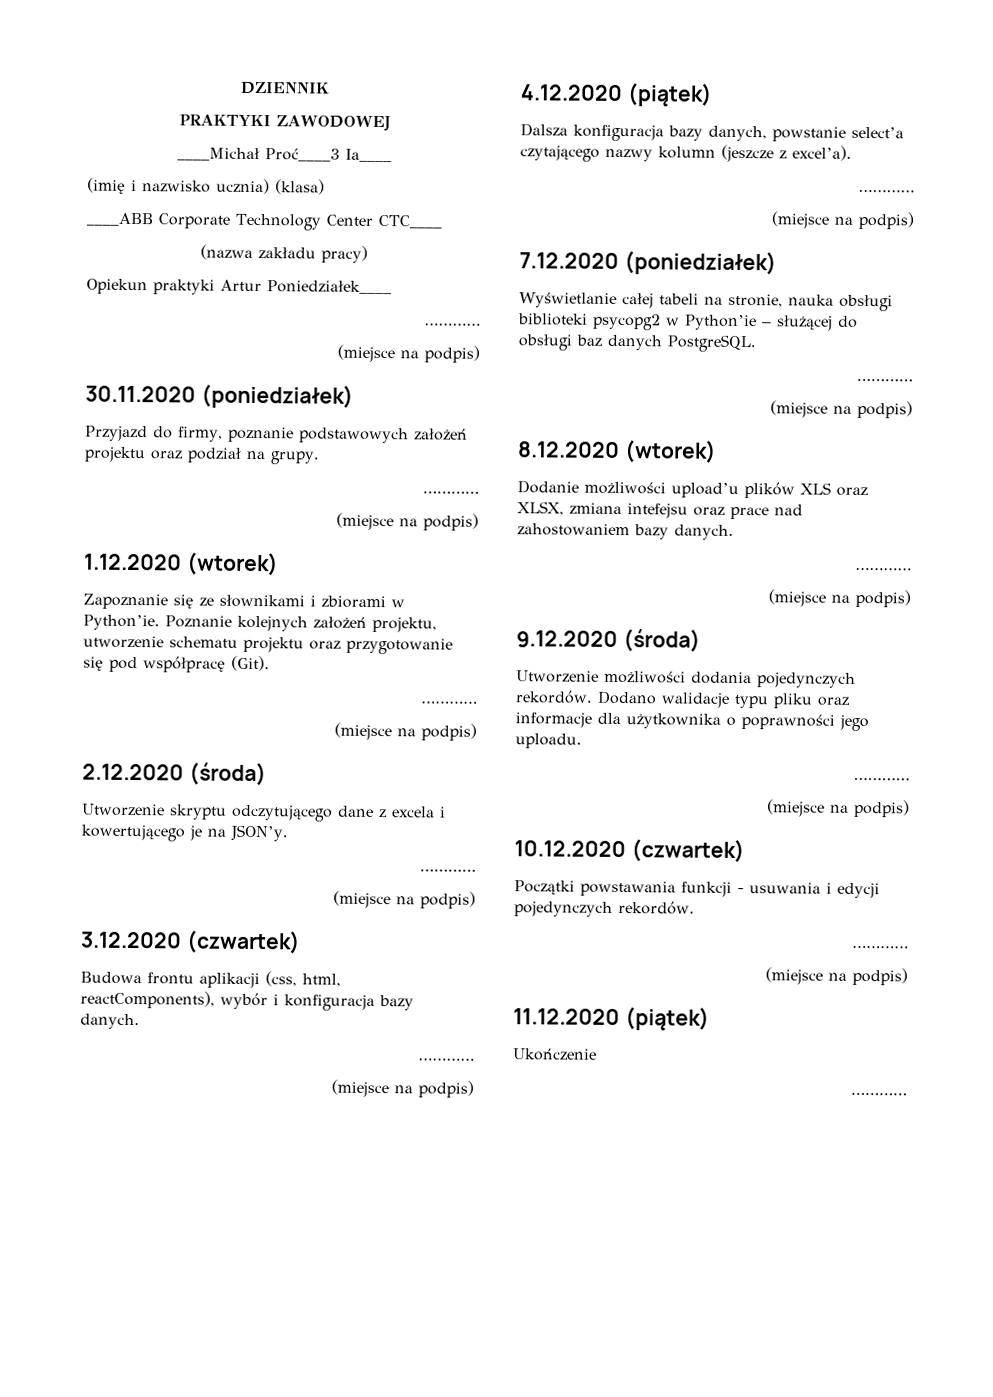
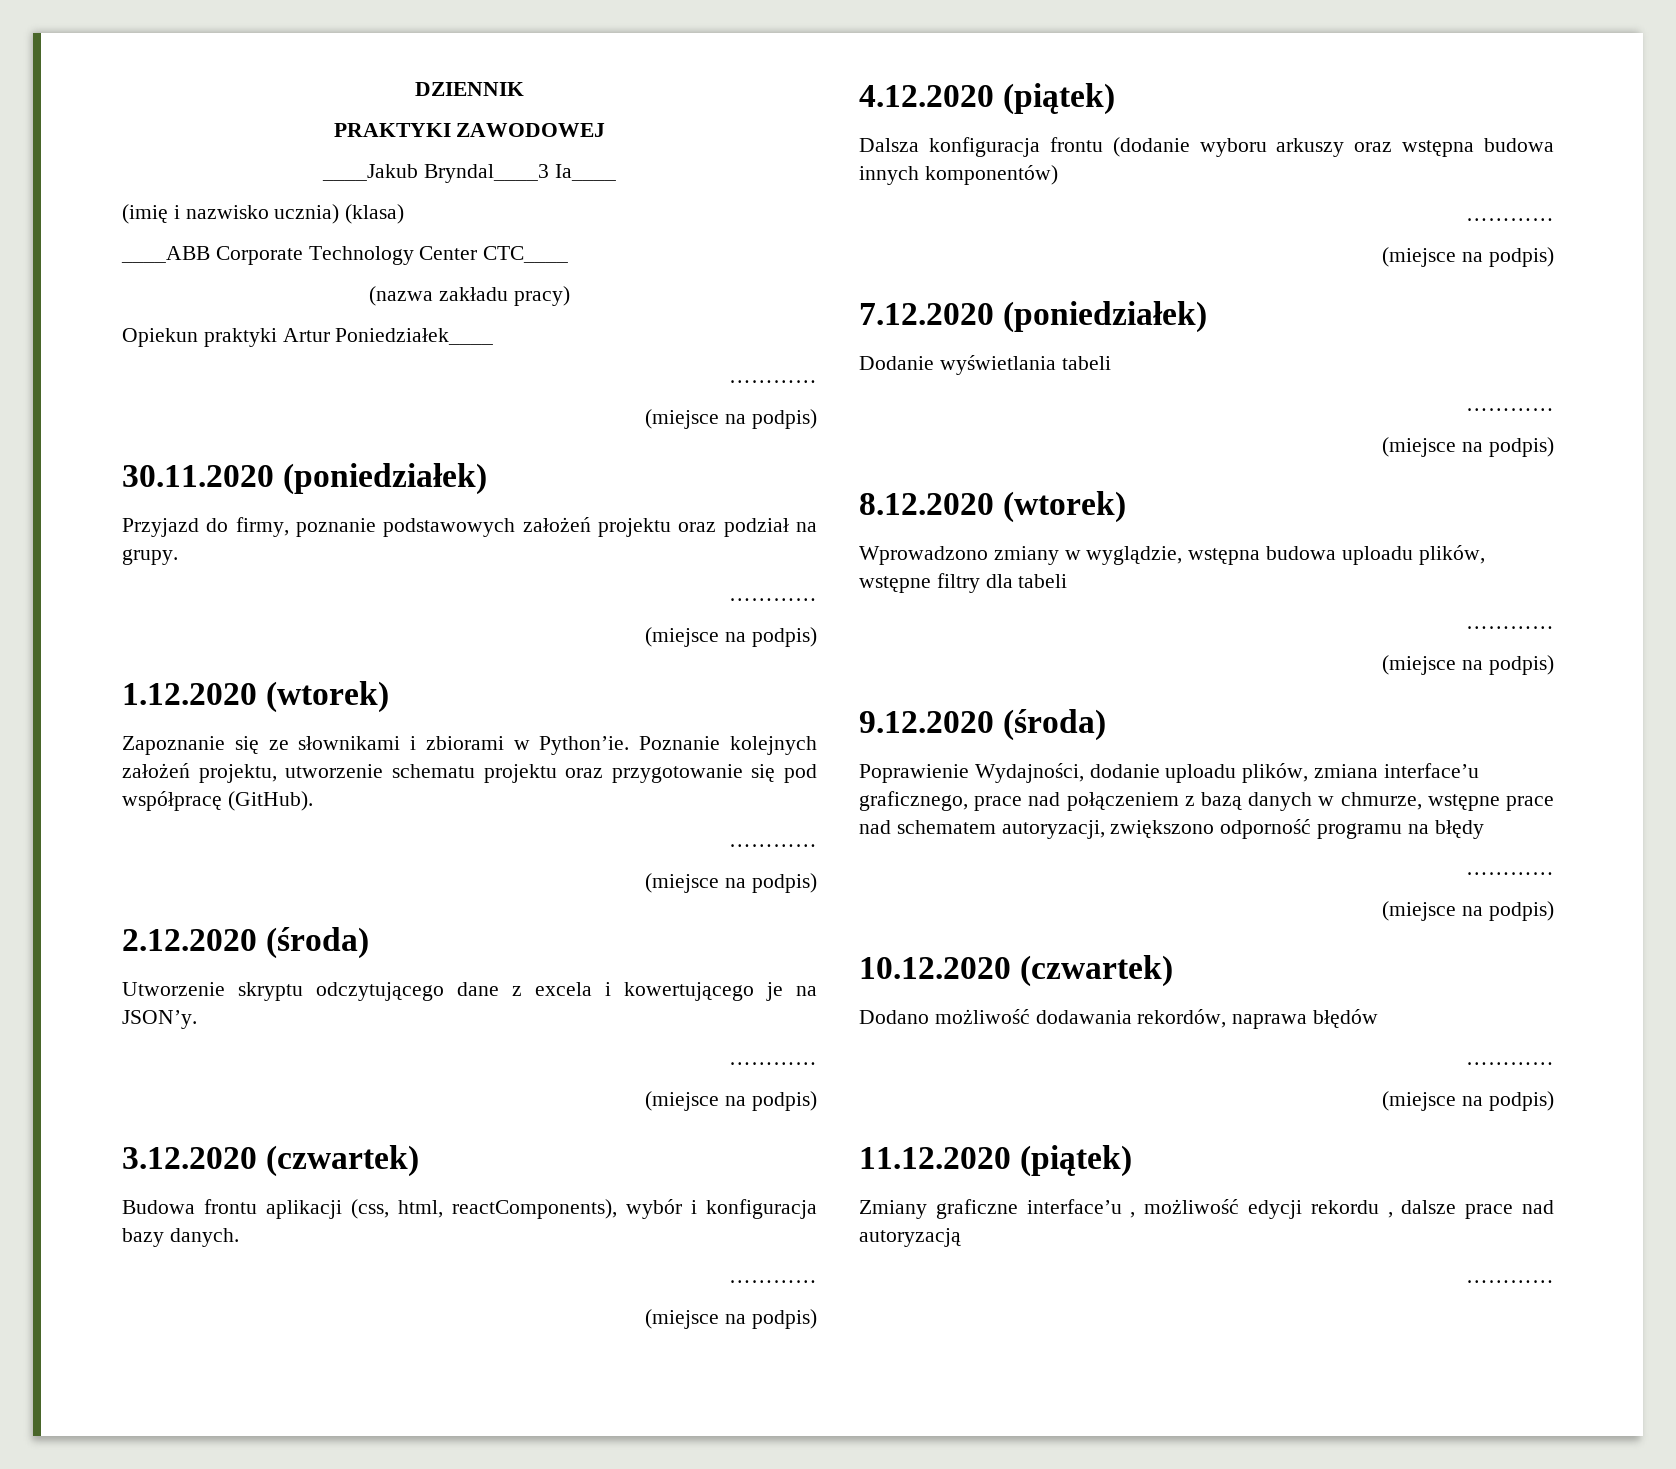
- ____Michał Proć____3 Ia____
+ ____Jakub Bryndal____3 Ia____
- Poznanie kolejnych założeń projektu, utworzenie schematu projektu oraz przygotowanie się pod współpracę (Git).
+ Poznanie kolejnych założeń projektu, utworzenie schematu projektu oraz przygotowanie się pod współpracę (GitHub).
- Dalsza konfiguracja bazy danych, powstanie select’a czytającego nazwy kolumn (jeszcze z excel’a).
+ Dalsza konfiguracja frontu (dodanie wyboru arkuszy oraz wstępna budowa innych komponentów)
- Wyświetlanie całej tabeli na stronie, nauka obsługi biblioteki psycopg2 w Python’ie – służącej do obsługi baz danych PostgreSQL.
+ Dodanie wyświetlania tabeli
- Dodanie możliwości upload’u plików XLS oraz XLSX, zmiana intefejsu oraz prace nad zahostowaniem bazy danych.
+ Wprowadzono zmiany w wyglądzie, wstępna budowa uploadu plików, wstępne filtry dla tabeli
- Utworzenie możliwości dodania pojedynczych rekordów. Dodano walidacje typu pliku oraz informacje dla użytkownika o poprawności jego uploadu.
+ Poprawienie Wydajności, dodanie uploadu plików, zmiana interface’u graficznego, prace nad połączeniem z bazą danych w chmurze, wstępne prace nad schematem autoryzacji, zwiększono odporność programu na błędy
- Początki powstawania funkcji - usuwania i edycji pojedynczych rekordów.
+ Dodano możliwość dodawania rekordów, naprawa błędów
- Ukończenie
+ Zmiany graficzne interface’u , możliwość edycji rekordu , dalsze prace nad autoryzacją

